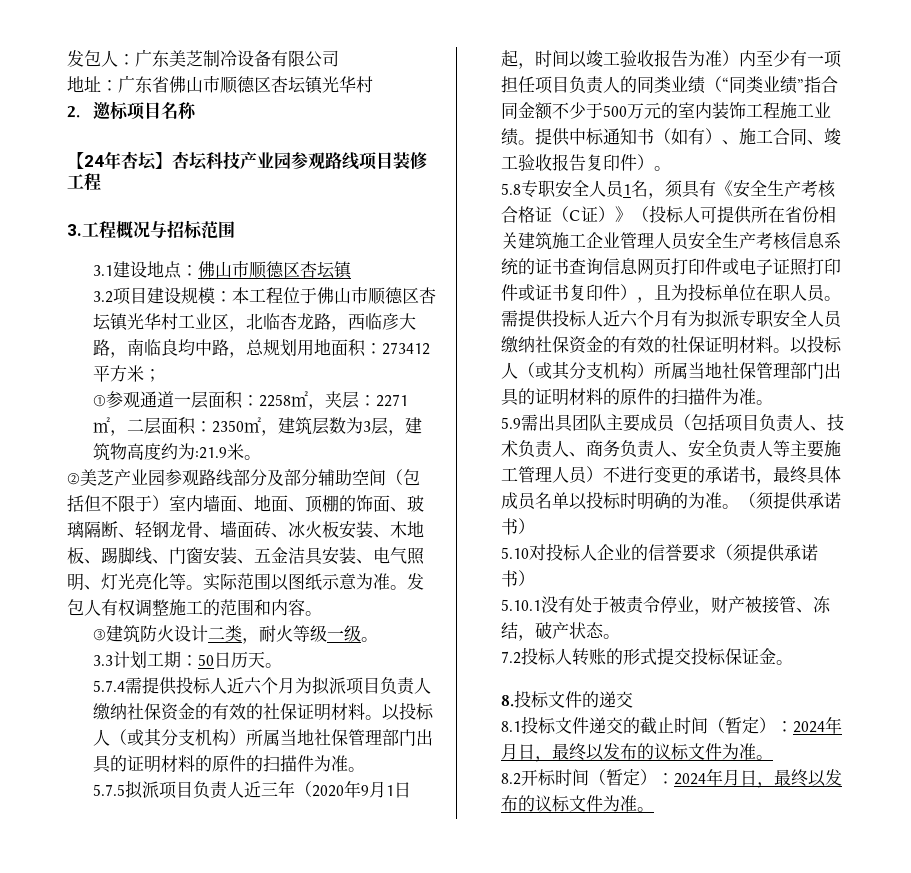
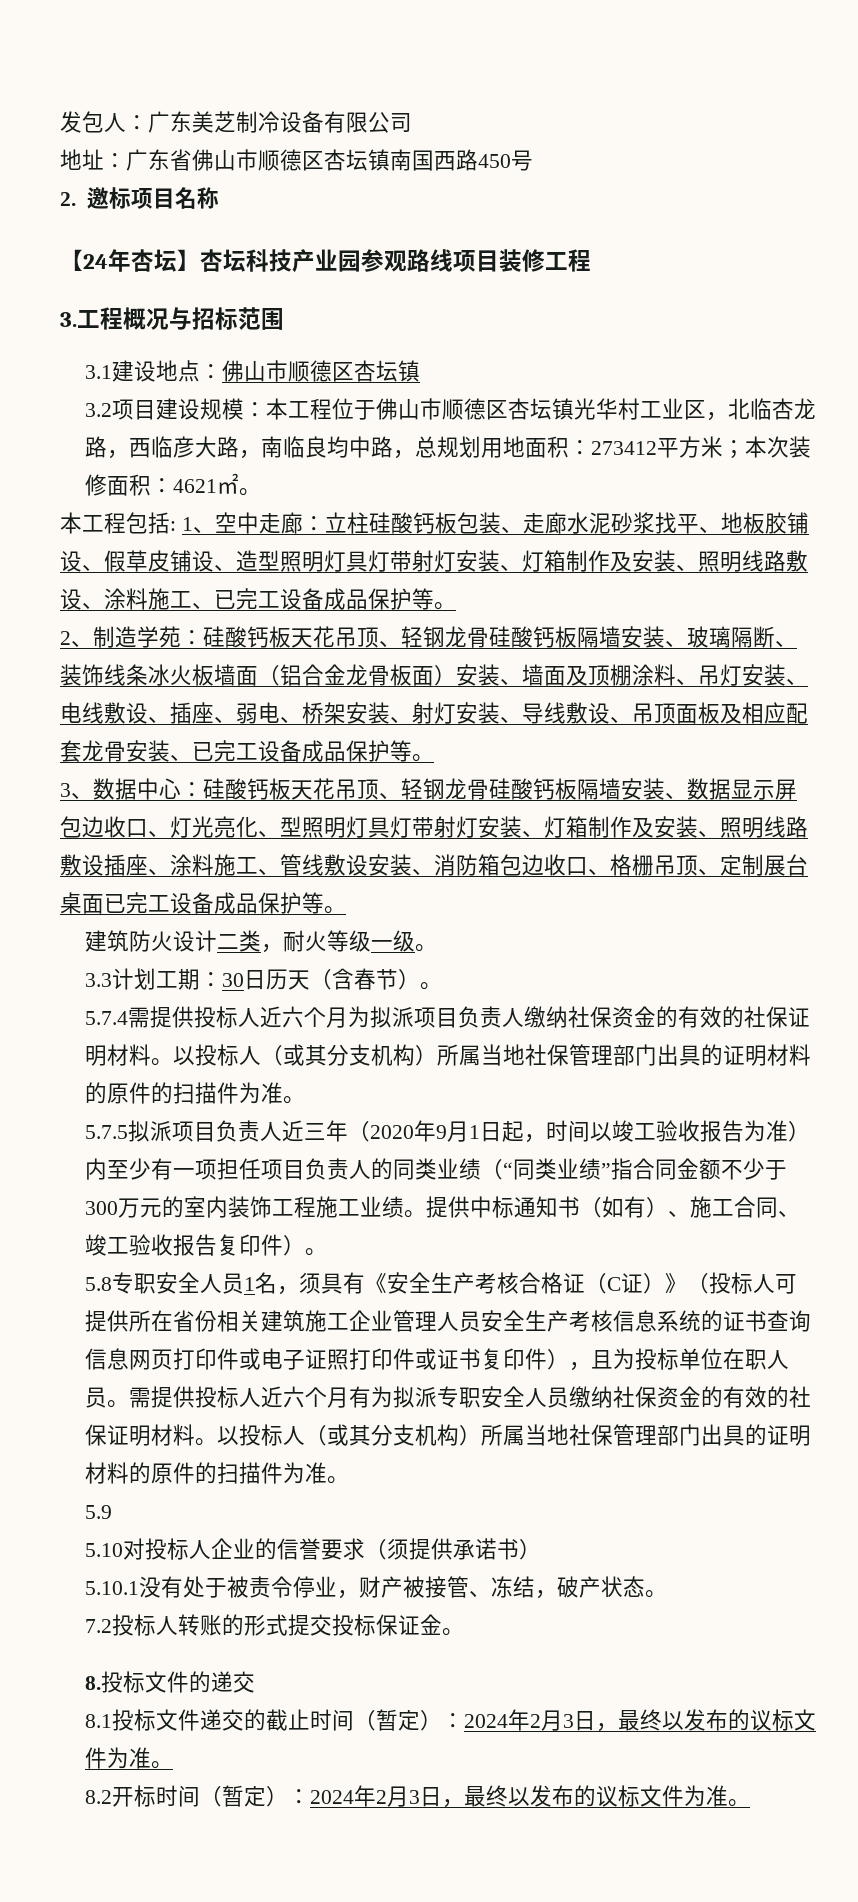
- 地址：广东省佛山市顺德区杏坛镇光华村
+ 地址：广东省佛山市顺德区杏坛镇南国西路450号
- 3.2项目建设规模：本工程位于佛山市顺德区杏坛镇光华村工业区，北临杏龙路，西临彦大路，南临良均中路，总规划用地面积：273412平方米；
- ①参观通道一层面积：2258㎡，夹层：2271㎡，二层面积：2350㎡，建筑层数为3层，建筑物高度约为:21.9米。
- ②美芝产业园参观路线部分及部分辅助空间（包括但不限于）室内墙面、地面、顶棚的饰面、玻璃隔断、轻钢龙骨、墙面砖、冰火板安装、木地板、踢脚线、门窗安装、五金洁具安装、电气照明、灯光亮化等。实际范围以图纸示意为准。发包人有权调整施工的范围和内容。
- ③建筑防火设计二类，耐火等级一级。
+ 3.2项目建设规模：本工程位于佛山市顺德区杏坛镇光华村工业区，北临杏龙路，西临彦大路，南临良均中路，总规划用地面积：273412平方米；本次装修面积：4621㎡。
+ 本工程包括: 1、空中走廊：立柱硅酸钙板包装、走廊水泥砂浆找平、地板胶铺设、假草皮铺设、造型照明灯具灯带射灯安装、灯箱制作及安装、照明线路敷设、涂料施工、已完工设备成品保护等。
+ 2、制造学苑：硅酸钙板天花吊顶、轻钢龙骨硅酸钙板隔墙安装、玻璃隔断、装饰线条冰火板墙面（铝合金龙骨板面）安装、墙面及顶棚涂料、吊灯安装、电线敷设、插座、弱电、桥架安装、射灯安装、导线敷设、吊顶面板及相应配套龙骨安装、已完工设备成品保护等。
+ 3、数据中心：硅酸钙板天花吊顶、轻钢龙骨硅酸钙板隔墙安装、数据显示屏包边收口、灯光亮化、型照明灯具灯带射灯安装、灯箱制作及安装、照明线路敷设插座、涂料施工、管线敷设安装、消防箱包边收口、格栅吊顶、定制展台桌面已完工设备成品保护等。
+ 建筑防火设计二类，耐火等级一级。
- 3.3计划工期：50日历天。
+ 3.3计划工期：30日历天（含春节）。
- 5.7.5拟派项目负责人近三年（2020年9月1日起，时间以竣工验收报告为准）内至少有一项担任项目负责人的同类业绩（“同类业绩”指合同金额不少于500万元的室内装饰工程施工业绩。
+ 5.7.5拟派项目负责人近三年（2020年9月1日起，时间以竣工验收报告为准）内至少有一项担任项目负责人的同类业绩（“同类业绩”指合同金额不少于300万元的室内装饰工程施工业绩。
- 5.9需出具团队主要成员（包括项目负责人、技术负责人、商务负责人、安全负责人等主要施工管理人员）不进行变更的承诺书，最终具体成员名单以投标时明确的为准。（须提供承诺书）
+ 5.9
- 8.1投标文件递交的截止时间（暂定）：2024年月日，最终以发布的议标文件为准。
+ 8.1投标文件递交的截止时间（暂定）：2024年2月3日，最终以发布的议标文件为准。
- 8.2开标时间（暂定）：2024年月日，最终以发布的议标文件为准。
+ 8.2开标时间（暂定）：2024年2月3日，最终以发布的议标文件为准。

